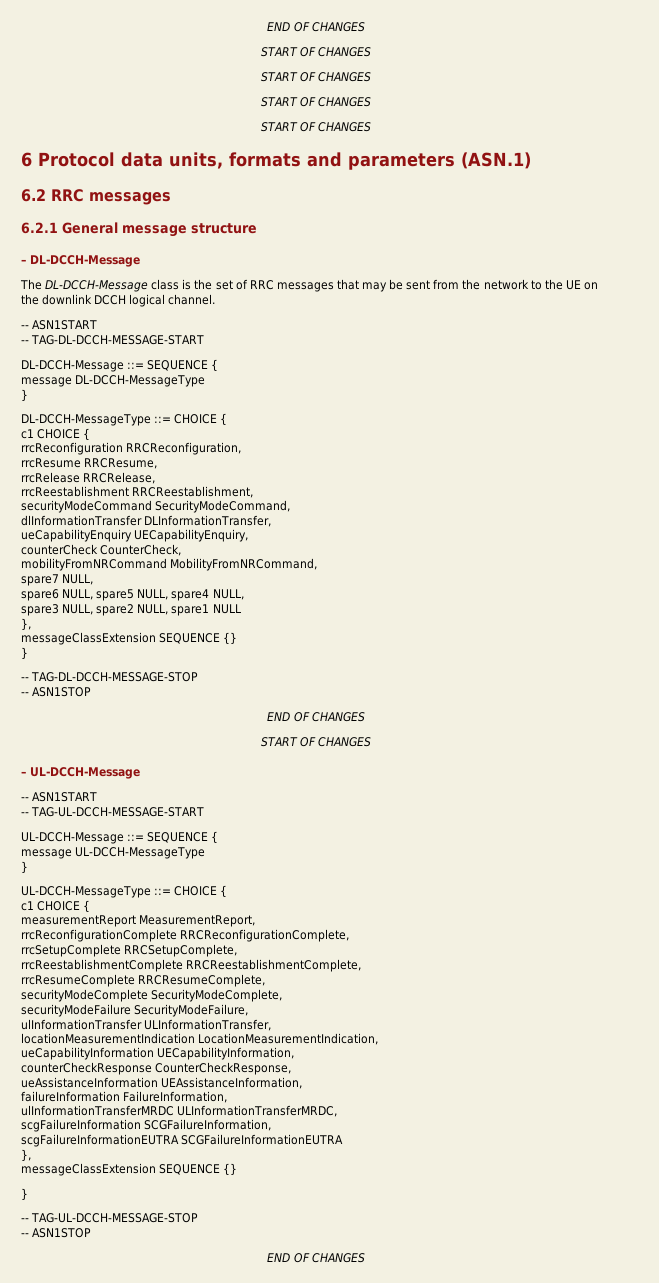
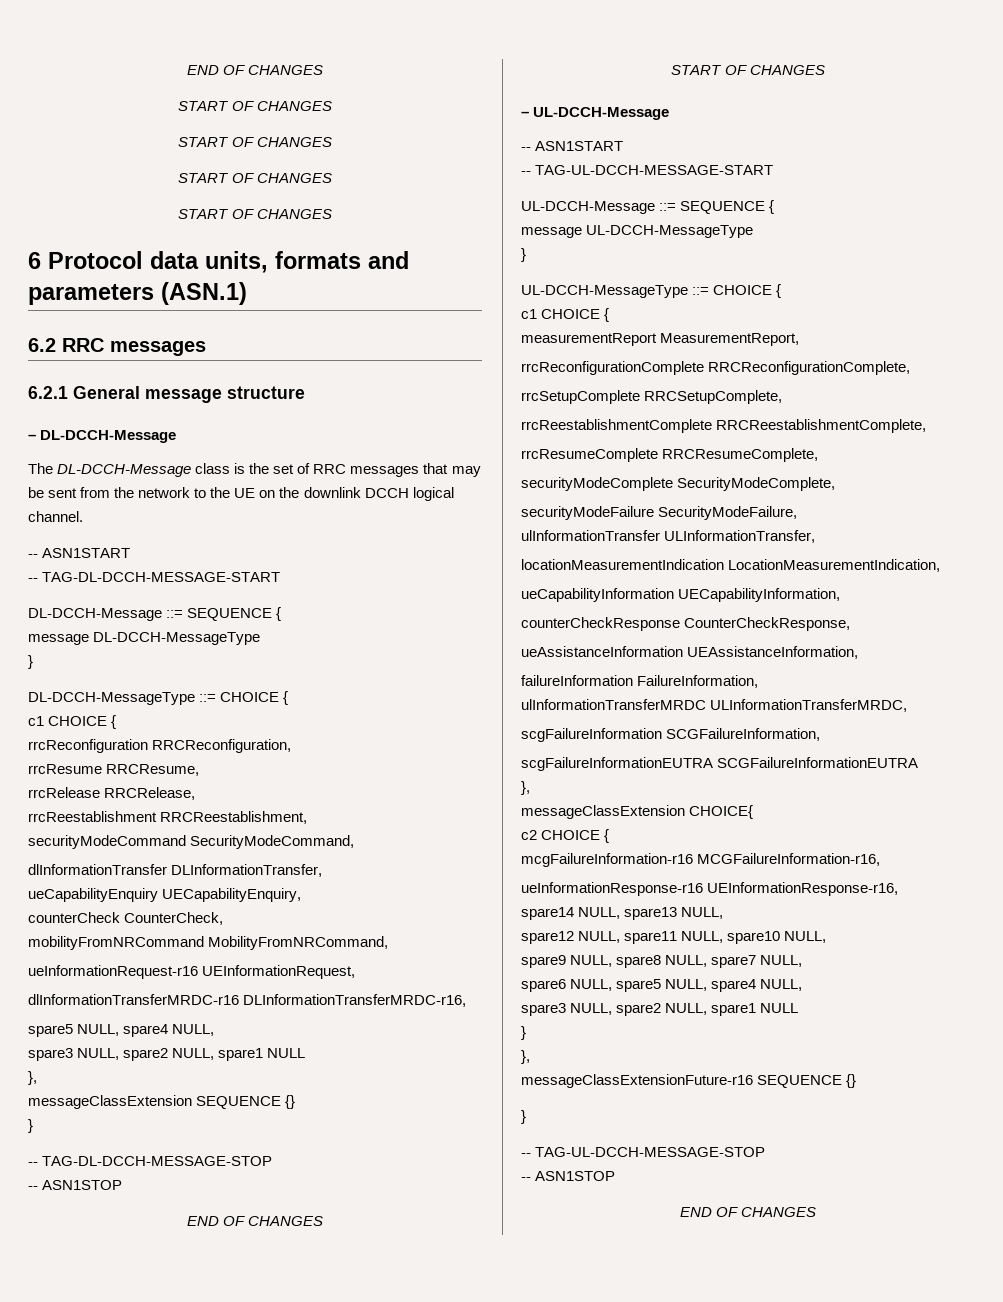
- spare7 NULL,
- spare6 NULL, spare5 NULL, spare4 NULL,
+ ueInformationRequest-r16 UEInformationRequest,
+ dlInformationTransferMRDC-r16 DLInformationTransferMRDC-r16,
+ spare5 NULL, spare4 NULL,
  scgFailureInformationEUTRA SCGFailureInformationEUTRA
  },
- messageClassExtension SEQUENCE {}
+ messageClassExtension CHOICE{
+ c2 CHOICE {
+ mcgFailureInformation-r16 MCGFailureInformation-r16,
+ ueInformationResponse-r16 UEInformationResponse-r16,
+ spare14 NULL, spare13 NULL,
+ spare12 NULL, spare11 NULL, spare10 NULL,
+ spare9 NULL, spare8 NULL, spare7 NULL,
+ spare6 NULL, spare5 NULL, spare4 NULL,
+ spare3 NULL, spare2 NULL, spare1 NULL
+ }
+ },
+ messageClassExtensionFuture-r16 SEQUENCE {}

